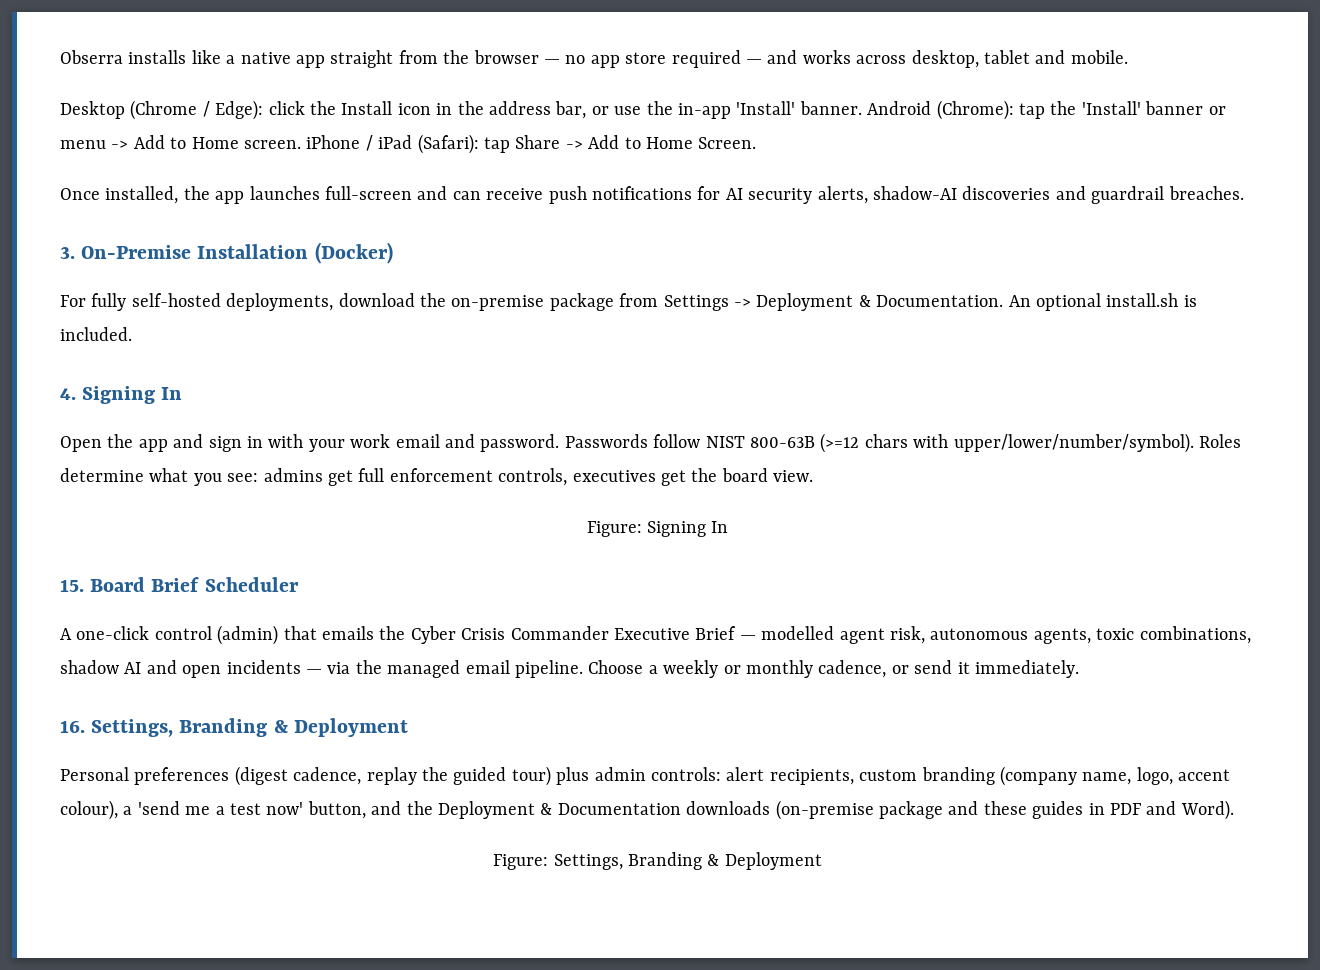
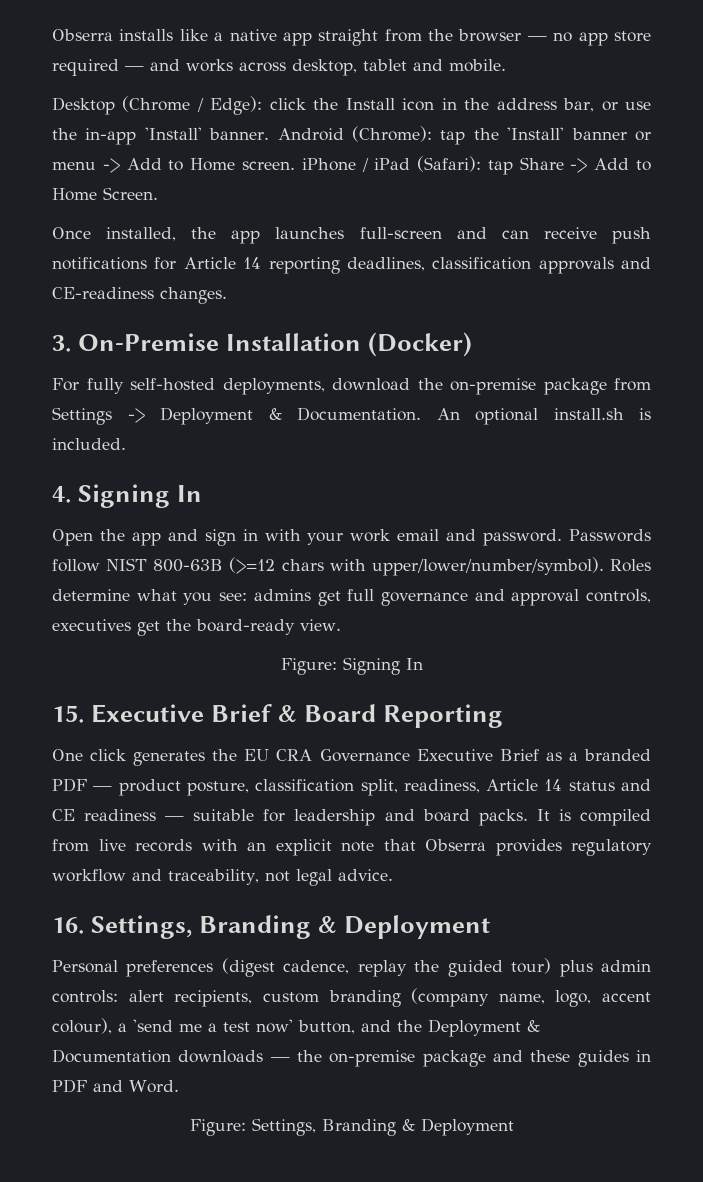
- Once installed, the app launches full-screen and can receive push notifications for AI security alerts, shadow-AI discoveries and guardrail breaches.
+ Once installed, the app launches full-screen and can receive push notifications for Article 14 reporting deadlines, classification approvals and CE-readiness changes.
- Roles determine what you see: admins get full enforcement controls, executives get the board view.
+ Roles determine what you see: admins get full governance and approval controls, executives get the board-ready view.
- 15. Board Brief Scheduler
- A one-click control (admin) that emails the Cyber Crisis Commander Executive Brief — modelled agent risk, autonomous agents, toxic combinations, shadow AI and open incidents — via the managed email pipeline. Choose a weekly or monthly cadence, or send it immediately.
+ 15. Executive Brief & Board Reporting
+ One click generates the EU CRA Governance Executive Brief as a branded PDF — product posture, classification split, readiness, Article 14 status and CE readiness — suitable for leadership and board packs. It is compiled from live records with an explicit note that Obserra provides regulatory workflow and traceability, not legal advice.
- Personal preferences (digest cadence, replay the guided tour) plus admin controls: alert recipients, custom branding (company name, logo, accent colour), a 'send me a test now' button, and the Deployment & Documentation downloads (on-premise package and these guides in PDF and Word).
+ Personal preferences (digest cadence, replay the guided tour) plus admin controls: alert recipients, custom branding (company name, logo, accent colour), a 'send me a test now' button, and the Deployment & Documentation downloads — the on-premise package and these guides in PDF and Word.

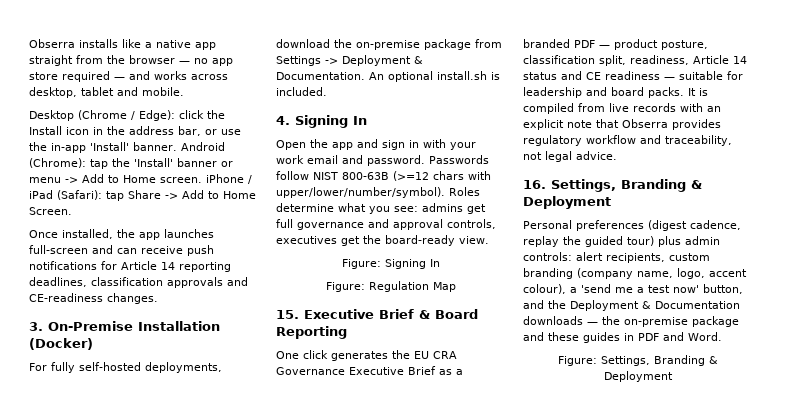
+ Figure: Regulation Map

